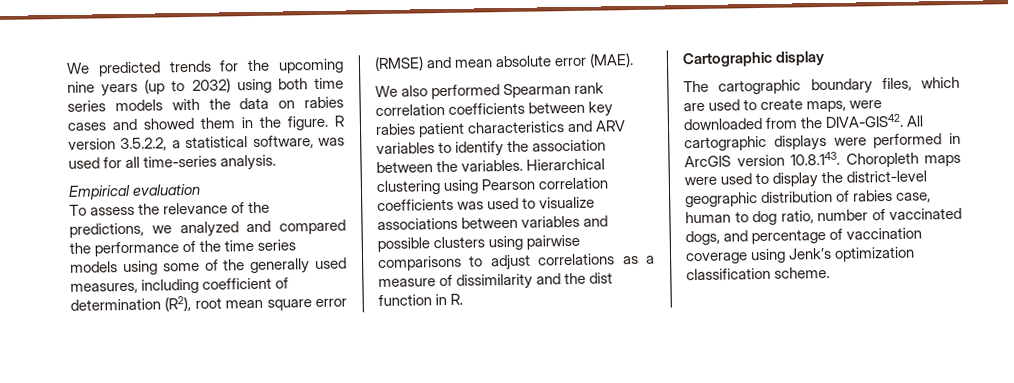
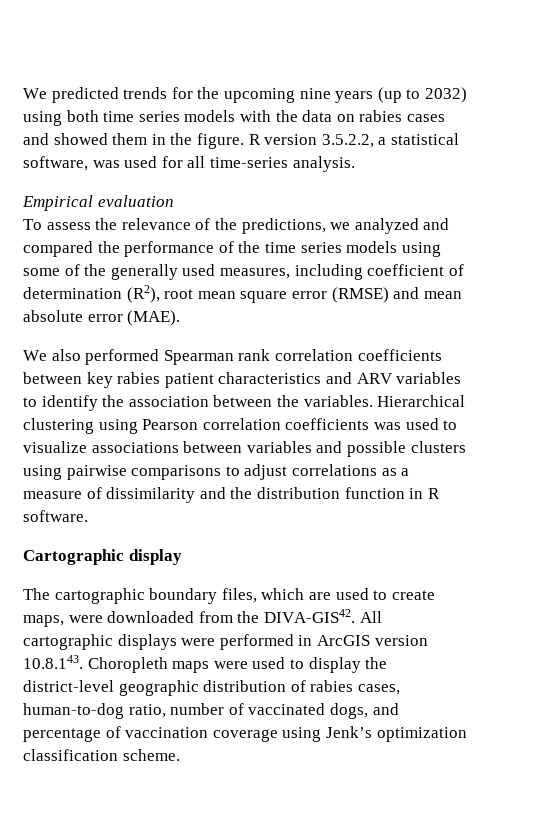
- Hierarchical clustering using Pearson correlation coefficients was used to visualize associations between variables and possible clusters using pairwise comparisons to adjust correlations as a measure of dissimilarity and the dist function in R.
+ Hierarchical clustering using Pearson correlation coefficients was used to visualize associations between variables and possible clusters using pairwise comparisons to adjust correlations as a measure of dissimilarity and the distribution function in R software.
- All cartographic displays were performed in ArcGIS version 10.8.143. Choropleth maps were used to display the district-level geographic distribution of rabies case, human to dog ratio, number of vaccinated dogs, and percentage of vaccination coverage using Jenk’s optimization classification scheme.
+ All cartographic displays were performed in ArcGIS version 10.8.143. Choropleth maps were used to display the district-level geographic distribution of rabies cases, human-to-dog ratio, number of vaccinated dogs, and percentage of vaccination coverage using Jenk’s optimization classification scheme.

